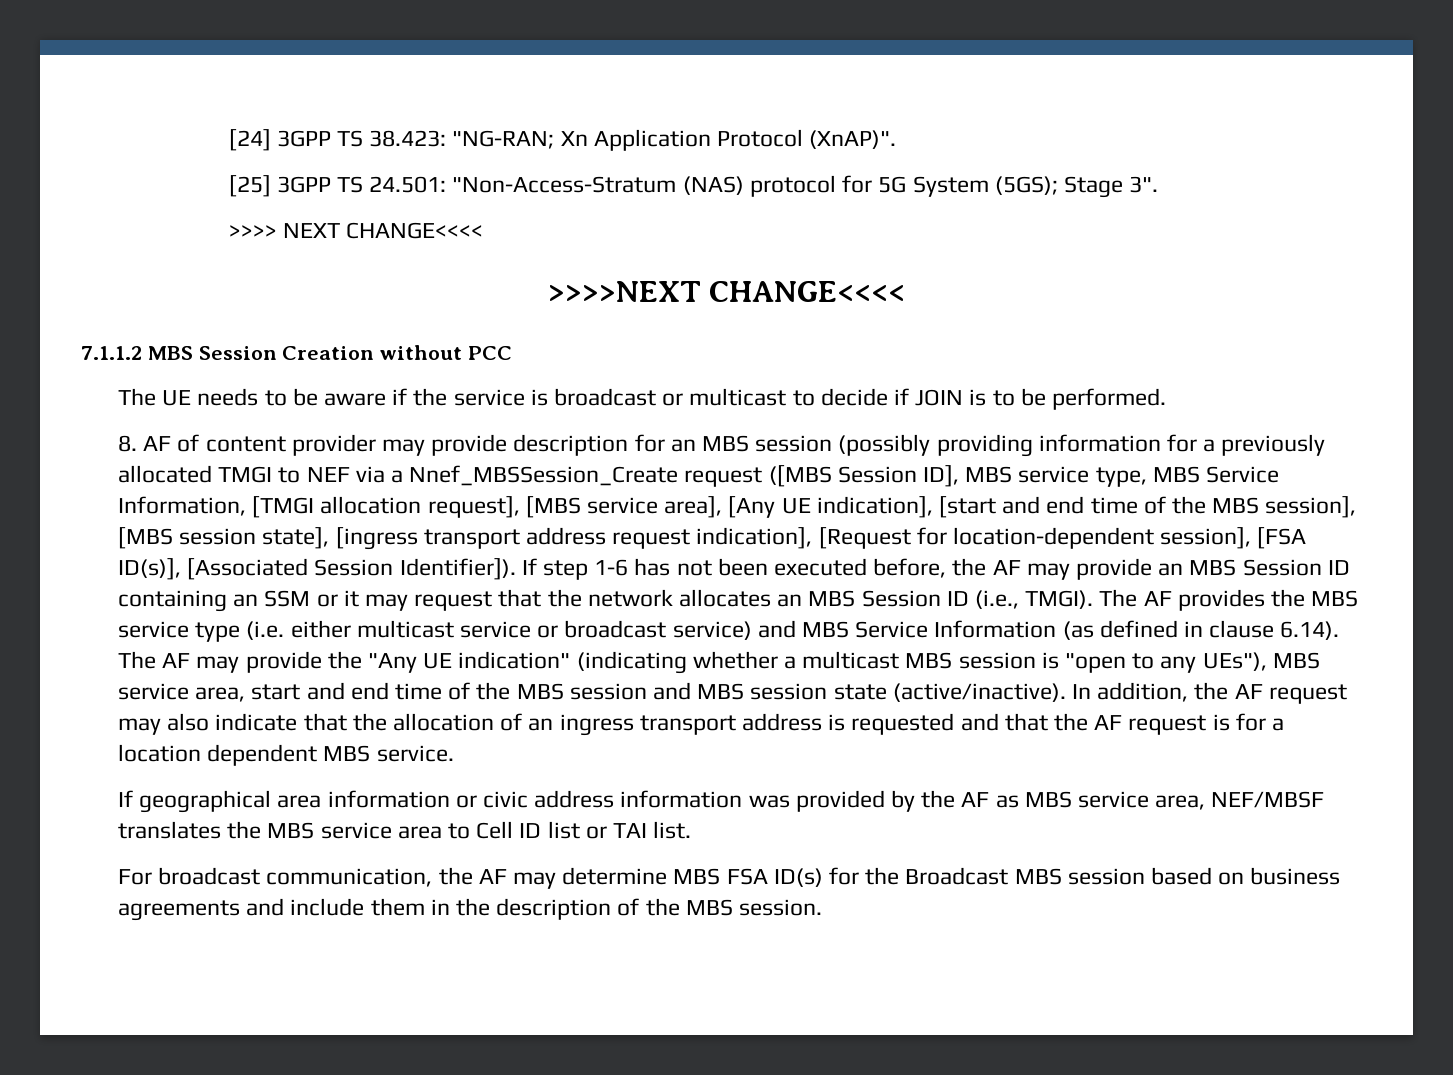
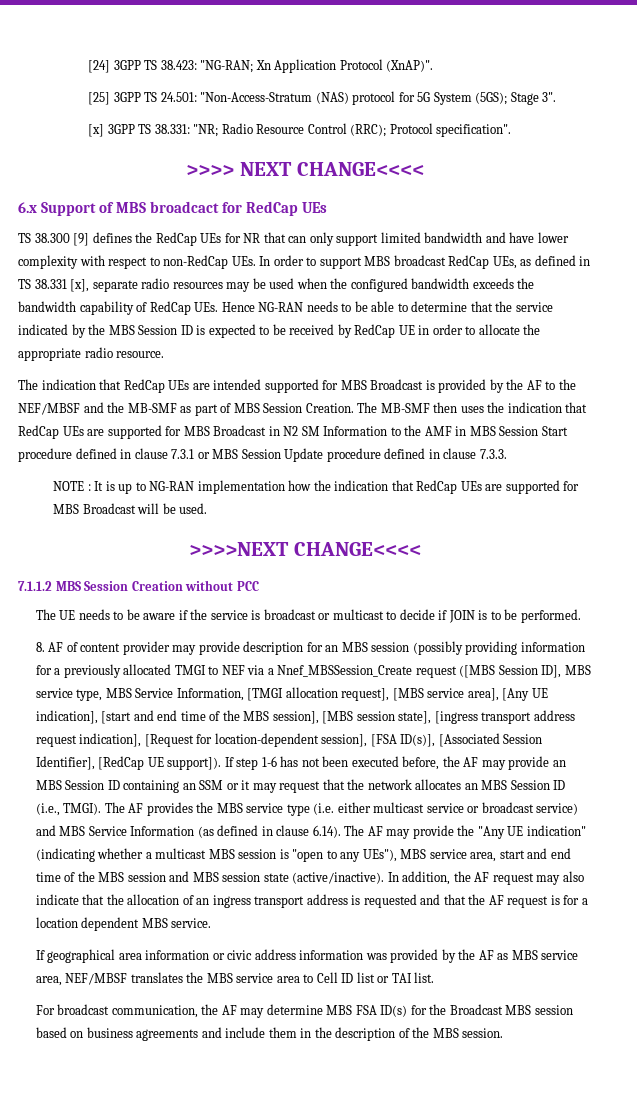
+ [x] 3GPP TS 38.331: "NR; Radio Resource Control (RRC); Protocol specification".
  >>>> NEXT CHANGE<<<<
+ 6.x Support of MBS broadcact for RedCap UEs
+ TS 38.300 [9] defines the RedCap UEs for NR that can only support limited bandwidth and have lower complexity with respect to non-RedCap UEs. In order to support MBS broadcast RedCap UEs, as defined in TS 38.331 [x], separate radio resources may be used when the configured bandwidth exceeds the bandwidth capability of RedCap UEs. Hence NG-RAN needs to be able to determine that the service indicated by the MBS Session ID is expected to be received by RedCap UE in order to allocate the appropriate radio resource.
+ The indication that RedCap UEs are intended supported for MBS Broadcast is provided by the AF to the NEF/MBSF and the MB-SMF as part of MBS Session Creation. The MB-SMF then uses the indication that RedCap UEs are supported for MBS Broadcast in N2 SM Information to the AMF in MBS Session Start procedure defined in clause 7.3.1 or MBS Session Update procedure defined in clause 7.3.3.
+ NOTE : It is up to NG-RAN implementation how the indication that RedCap UEs are supported for MBS Broadcast will be used.
- 8. AF of content provider may provide description for an MBS session (possibly providing information for a previously allocated TMGI to NEF via a Nnef_MBSSession_Create request ([MBS Session ID], MBS service type, MBS Service Information, [TMGI allocation request], [MBS service area], [Any UE indication], [start and end time of the MBS session], [MBS session state], [ingress transport address request indication], [Request for location-dependent session], [FSA ID(s)], [Associated Session Identifier]).
+ 8. AF of content provider may provide description for an MBS session (possibly providing information for a previously allocated TMGI to NEF via a Nnef_MBSSession_Create request ([MBS Session ID], MBS service type, MBS Service Information, [TMGI allocation request], [MBS service area], [Any UE indication], [start and end time of the MBS session], [MBS session state], [ingress transport address request indication], [Request for location-dependent session], [FSA ID(s)], [Associated Session Identifier], [RedCap UE support]).

